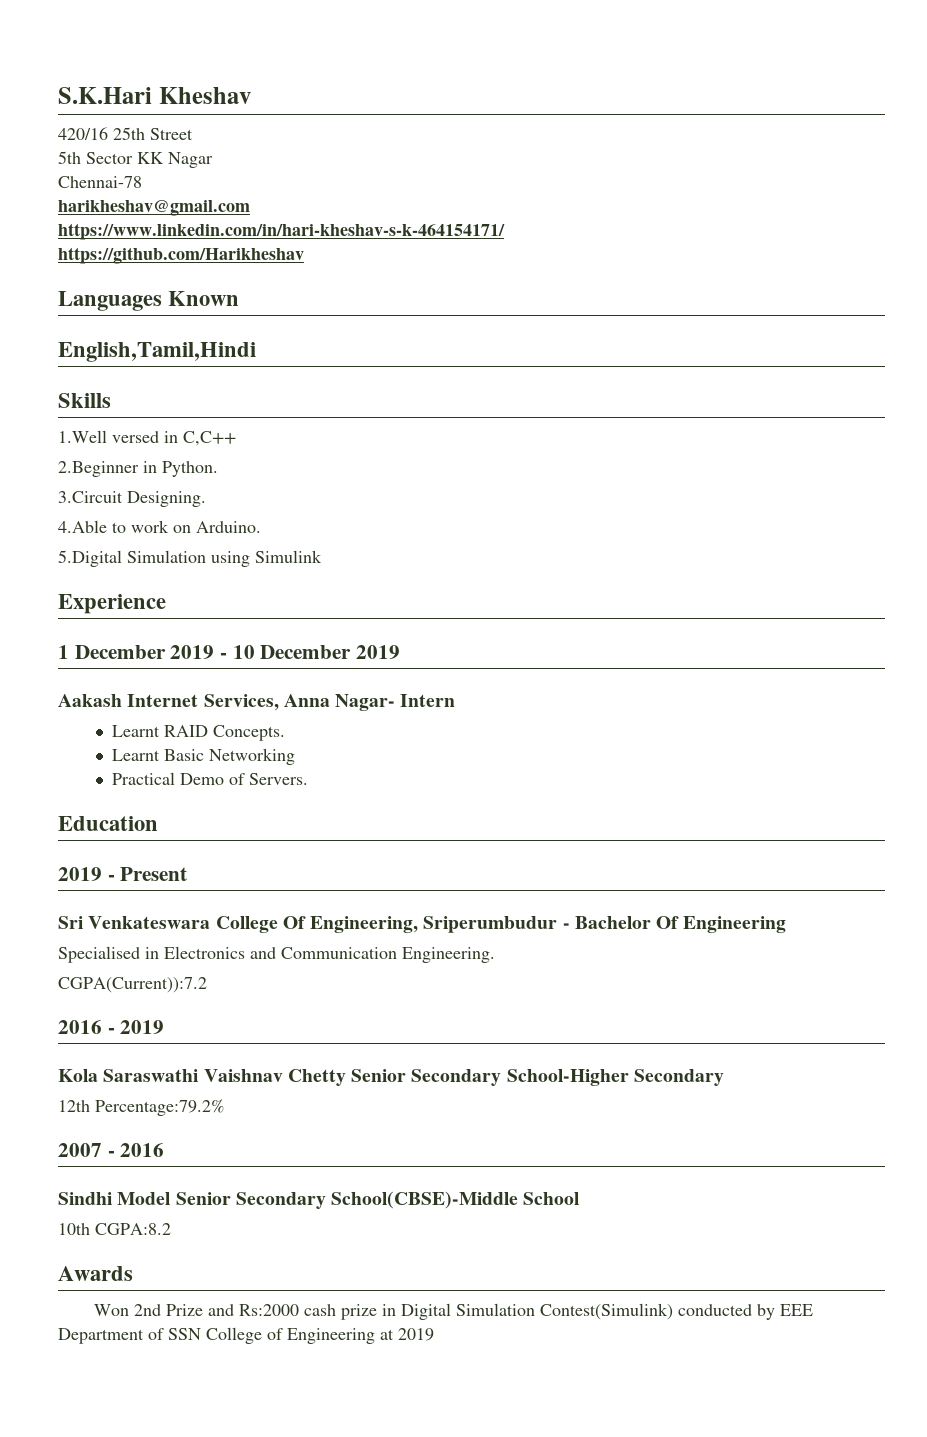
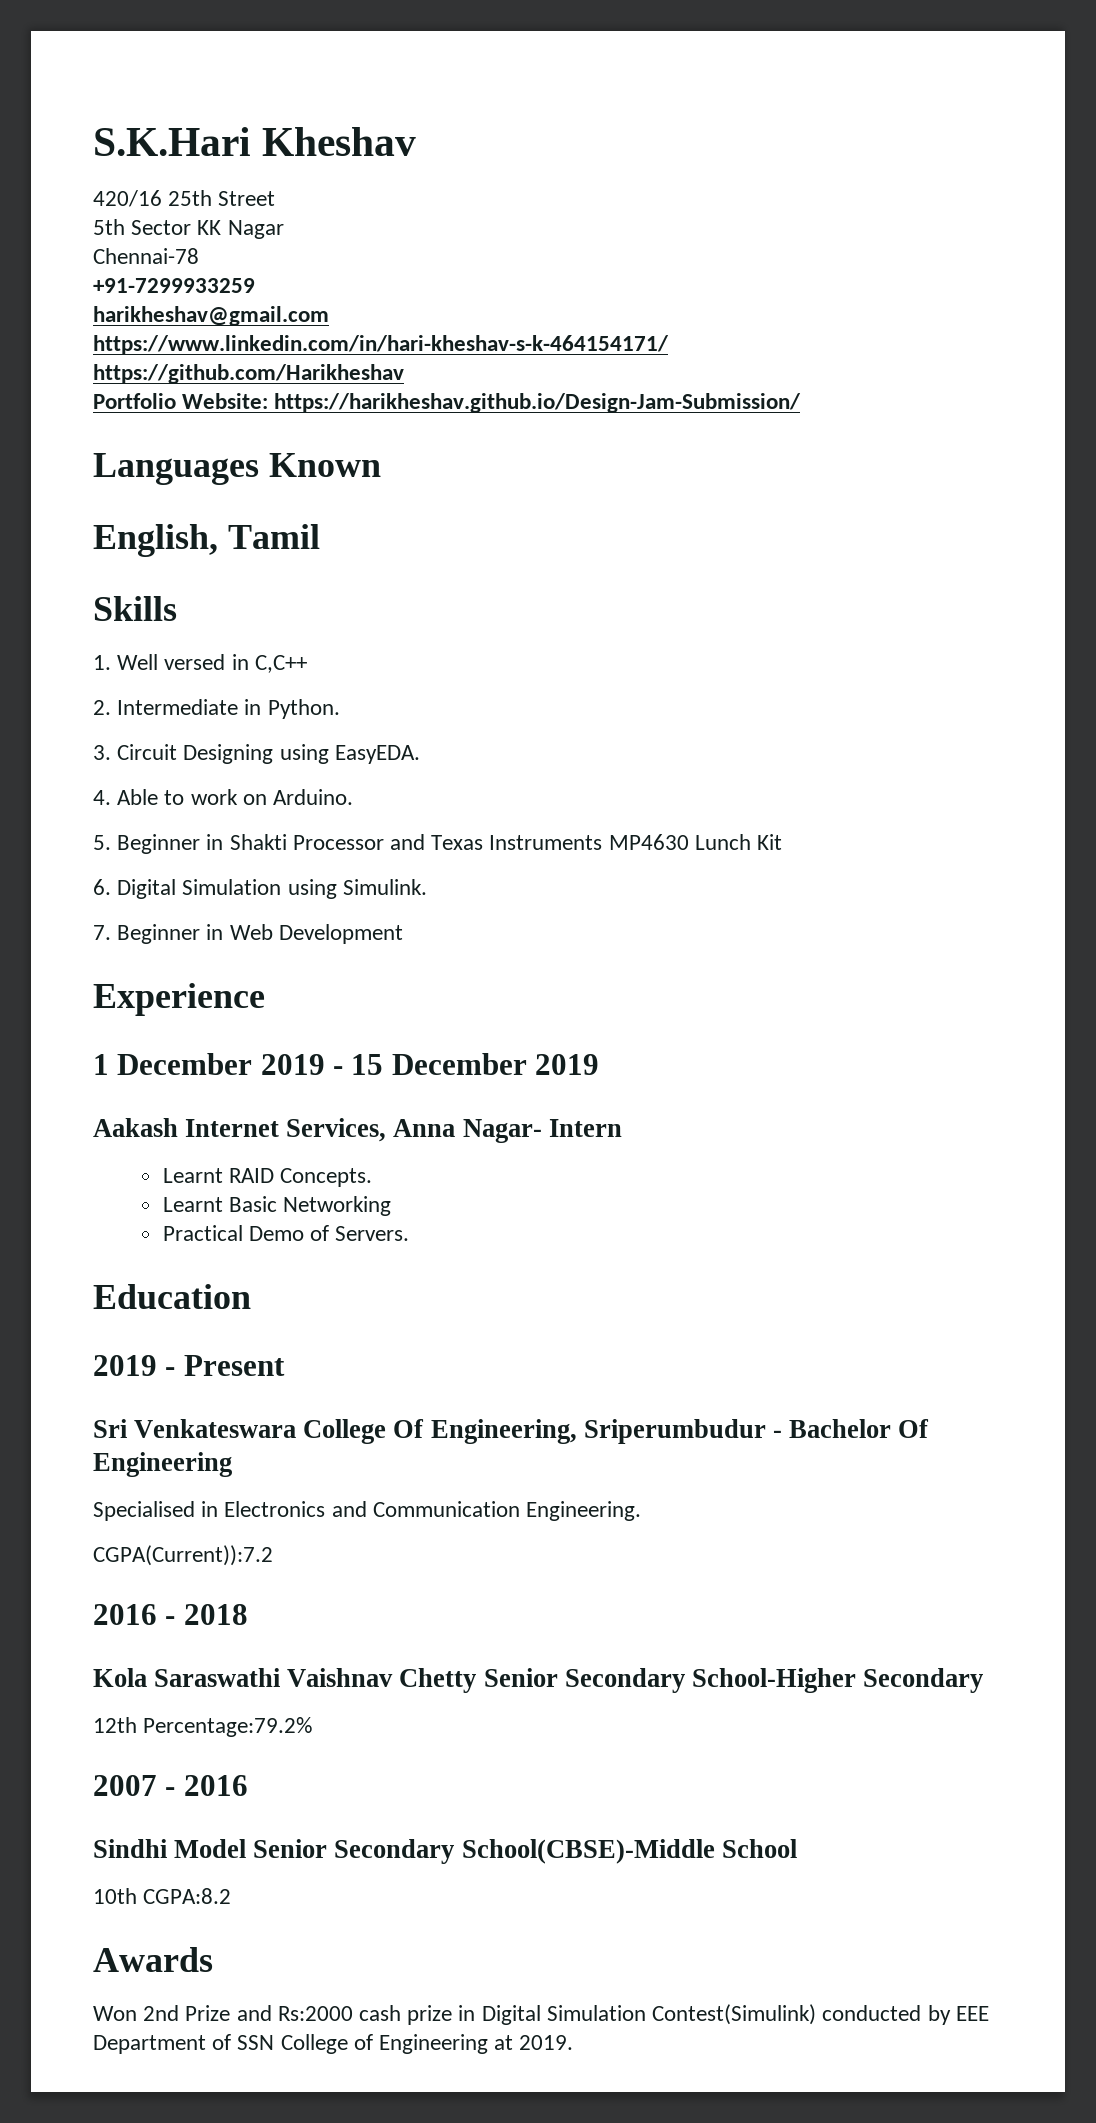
+ +91-7299933259
+ Portfolio Website: https://harikheshav.github.io/Design-Jam-Submission/
- English,Tamil,Hindi
+ English, Tamil
- 1.Well versed in C,C++
+ 1. Well versed in C,C++
- 2.Beginner in Python.
+ 2. Intermediate in Python.
- 3.Circuit Designing.
- 4.Able to work on Arduino.
- 5.Digital Simulation using Simulink
+ 3. Circuit Designing using EasyEDA.
+ 4. Able to work on Arduino.
+ 5. Beginner in Shakti Processor and Texas Instruments MP4630 Lunch Kit
+ 6. Digital Simulation using Simulink.
+ 7. Beginner in Web Development
- 1 December 2019 - 10 December 2019
+ 1 December 2019 - 15 December 2019
- 2016 - 2019
+ 2016 - 2018
- Won 2nd Prize and Rs:2000 cash prize in Digital Simulation Contest(Simulink) conducted by EEE Department of SSN College of Engineering at 2019
+ Won 2nd Prize and Rs:2000 cash prize in Digital Simulation Contest(Simulink) conducted by EEE Department of SSN College of Engineering at 2019.

